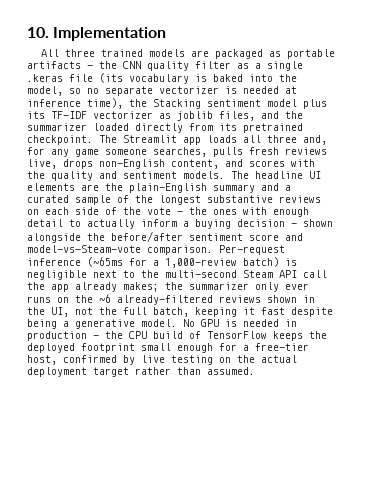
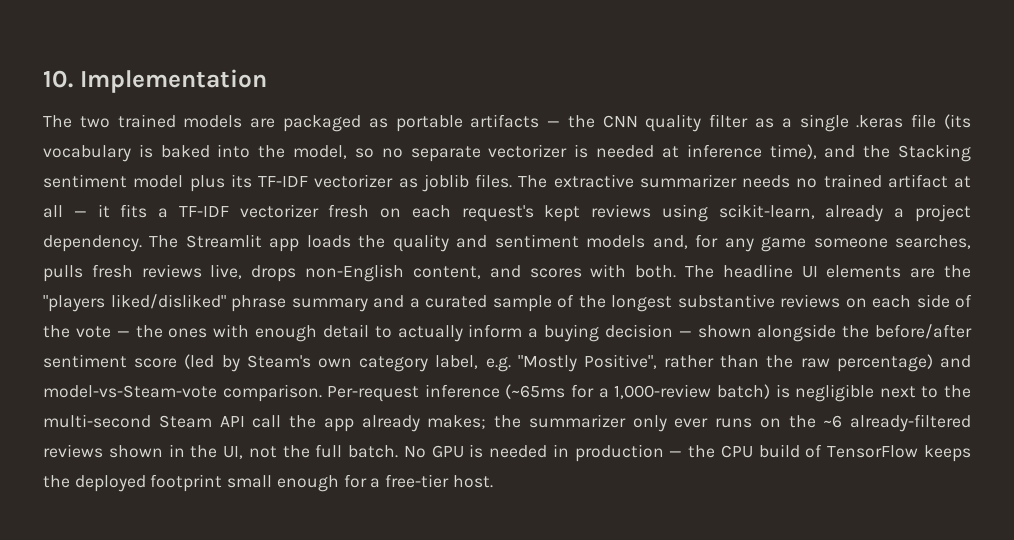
- All three trained models are packaged as portable artifacts — the CNN quality filter as a single .keras file (its vocabulary is baked into the model, so no separate vectorizer is needed at inference time), the Stacking sentiment model plus its TF-IDF vectorizer as joblib files, and the summarizer loaded directly from its pretrained checkpoint. The Streamlit app loads all three and, for any game someone searches, pulls fresh reviews live, drops non-English content, and scores with the quality and sentiment models.
+ The two trained models are packaged as portable artifacts — the CNN quality filter as a single .keras file (its vocabulary is baked into the model, so no separate vectorizer is needed at inference time), and the Stacking sentiment model plus its TF-IDF vectorizer as joblib files. The extractive summarizer needs no trained artifact at all — it fits a TF-IDF vectorizer fresh on each request's kept reviews using scikit-learn, already a project dependency. The Streamlit app loads the quality and sentiment models and, for any game someone searches, pulls fresh reviews live, drops non-English content, and scores with both.
- The headline UI elements are the plain-English summary and a curated sample of the longest substantive reviews on each side of the vote — the ones with enough detail to actually inform a buying decision — shown alongside the before/after sentiment score and model-vs-Steam-vote comparison.
+ The headline UI elements are the "players liked/disliked" phrase summary and a curated sample of the longest substantive reviews on each side of the vote — the ones with enough detail to actually inform a buying decision — shown alongside the before/after sentiment score (led by Steam's own category label, e.g. "Mostly Positive", rather than the raw percentage) and model-vs-Steam-vote comparison.
- Per-request inference (~65ms for a 1,000-review batch) is negligible next to the multi-second Steam API call the app already makes; the summarizer only ever runs on the ~6 already-filtered reviews shown in the UI, not the full batch, keeping it fast despite being a generative model.
+ Per-request inference (~65ms for a 1,000-review batch) is negligible next to the multi-second Steam API call the app already makes; the summarizer only ever runs on the ~6 already-filtered reviews shown in the UI, not the full batch.
- No GPU is needed in production — the CPU build of TensorFlow keeps the deployed footprint small enough for a free-tier host, confirmed by live testing on the actual deployment target rather than assumed.
+ No GPU is needed in production — the CPU build of TensorFlow keeps the deployed footprint small enough for a free-tier host.

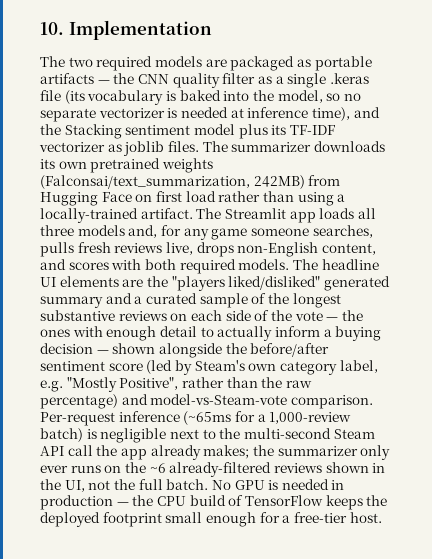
- The two trained models are packaged as portable artifacts — the CNN quality filter as a single .keras file (its vocabulary is baked into the model, so no separate vectorizer is needed at inference time), and the Stacking sentiment model plus its TF-IDF vectorizer as joblib files.
+ The two required models are packaged as portable artifacts — the CNN quality filter as a single .keras file (its vocabulary is baked into the model, so no separate vectorizer is needed at inference time), and the Stacking sentiment model plus its TF-IDF vectorizer as joblib files.
- The extractive summarizer needs no trained artifact at all — it fits a TF-IDF vectorizer fresh on each request's kept reviews using scikit-learn, already a project dependency. The Streamlit app loads the quality and sentiment models and, for any game someone searches, pulls fresh reviews live, drops non-English content, and scores with both.
+ The summarizer downloads its own pretrained weights (Falconsai/text_summarization, 242MB) from Hugging Face on first load rather than using a locally-trained artifact. The Streamlit app loads all three models and, for any game someone searches, pulls fresh reviews live, drops non-English content, and scores with both required models.
- The headline UI elements are the "players liked/disliked" phrase summary and a curated sample of the longest substantive reviews on each side of the vote — the ones with enough detail to actually inform a buying decision — shown alongside the before/after sentiment score (led by Steam's own category label, e.g. "Mostly Positive", rather than the raw percentage) and model-vs-Steam-vote comparison.
+ The headline UI elements are the "players liked/disliked" generated summary and a curated sample of the longest substantive reviews on each side of the vote — the ones with enough detail to actually inform a buying decision — shown alongside the before/after sentiment score (led by Steam's own category label, e.g. "Mostly Positive", rather than the raw percentage) and model-vs-Steam-vote comparison.

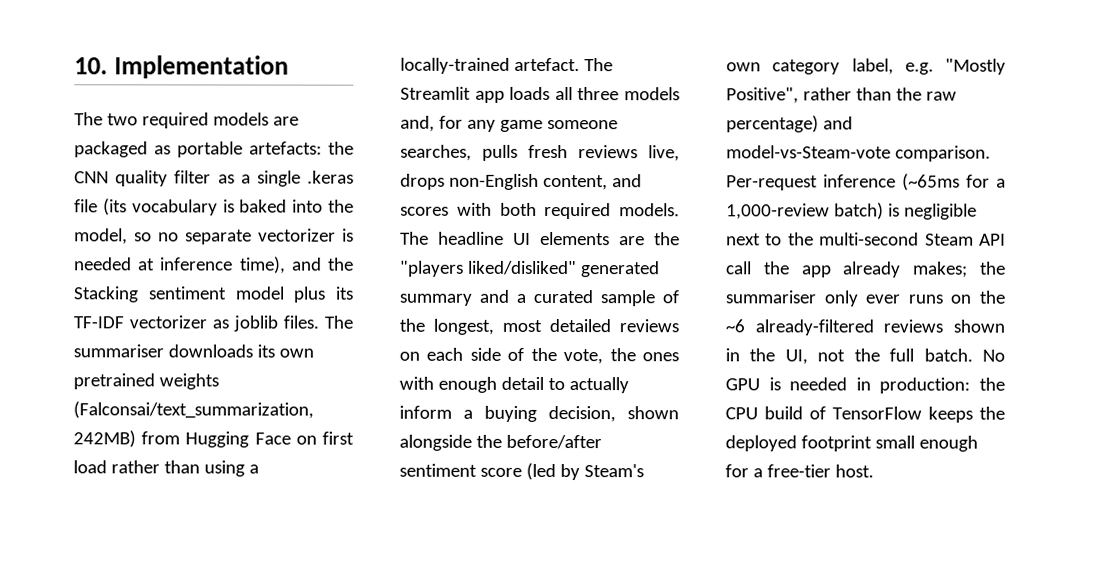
- The two required models are packaged as portable artifacts — the CNN quality filter as a single .keras file (its vocabulary is baked into the model, so no separate vectorizer is needed at inference time), and the Stacking sentiment model plus its TF-IDF vectorizer as joblib files.
+ The two required models are packaged as portable artefacts: the CNN quality filter as a single .keras file (its vocabulary is baked into the model, so no separate vectorizer is needed at inference time), and the Stacking sentiment model plus its TF-IDF vectorizer as joblib files.
- The summarizer downloads its own pretrained weights (Falconsai/text_summarization, 242MB) from Hugging Face on first load rather than using a locally-trained artifact.
+ The summariser downloads its own pretrained weights (Falconsai/text_summarization, 242MB) from Hugging Face on first load rather than using a locally-trained artefact.
- The headline UI elements are the "players liked/disliked" generated summary and a curated sample of the longest substantive reviews on each side of the vote — the ones with enough detail to actually inform a buying decision — shown alongside the before/after sentiment score (led by Steam's own category label, e.g. "Mostly Positive", rather than the raw percentage) and model-vs-Steam-vote comparison.
+ The headline UI elements are the "players liked/disliked" generated summary and a curated sample of the longest, most detailed reviews on each side of the vote, the ones with enough detail to actually inform a buying decision, shown alongside the before/after sentiment score (led by Steam's own category label, e.g. "Mostly Positive", rather than the raw percentage) and model-vs-Steam-vote comparison.
- Per-request inference (~65ms for a 1,000-review batch) is negligible next to the multi-second Steam API call the app already makes; the summarizer only ever runs on the ~6 already-filtered reviews shown in the UI, not the full batch.
+ Per-request inference (~65ms for a 1,000-review batch) is negligible next to the multi-second Steam API call the app already makes; the summariser only ever runs on the ~6 already-filtered reviews shown in the UI, not the full batch.
- No GPU is needed in production — the CPU build of TensorFlow keeps the deployed footprint small enough for a free-tier host.
+ No GPU is needed in production: the CPU build of TensorFlow keeps the deployed footprint small enough for a free-tier host.

